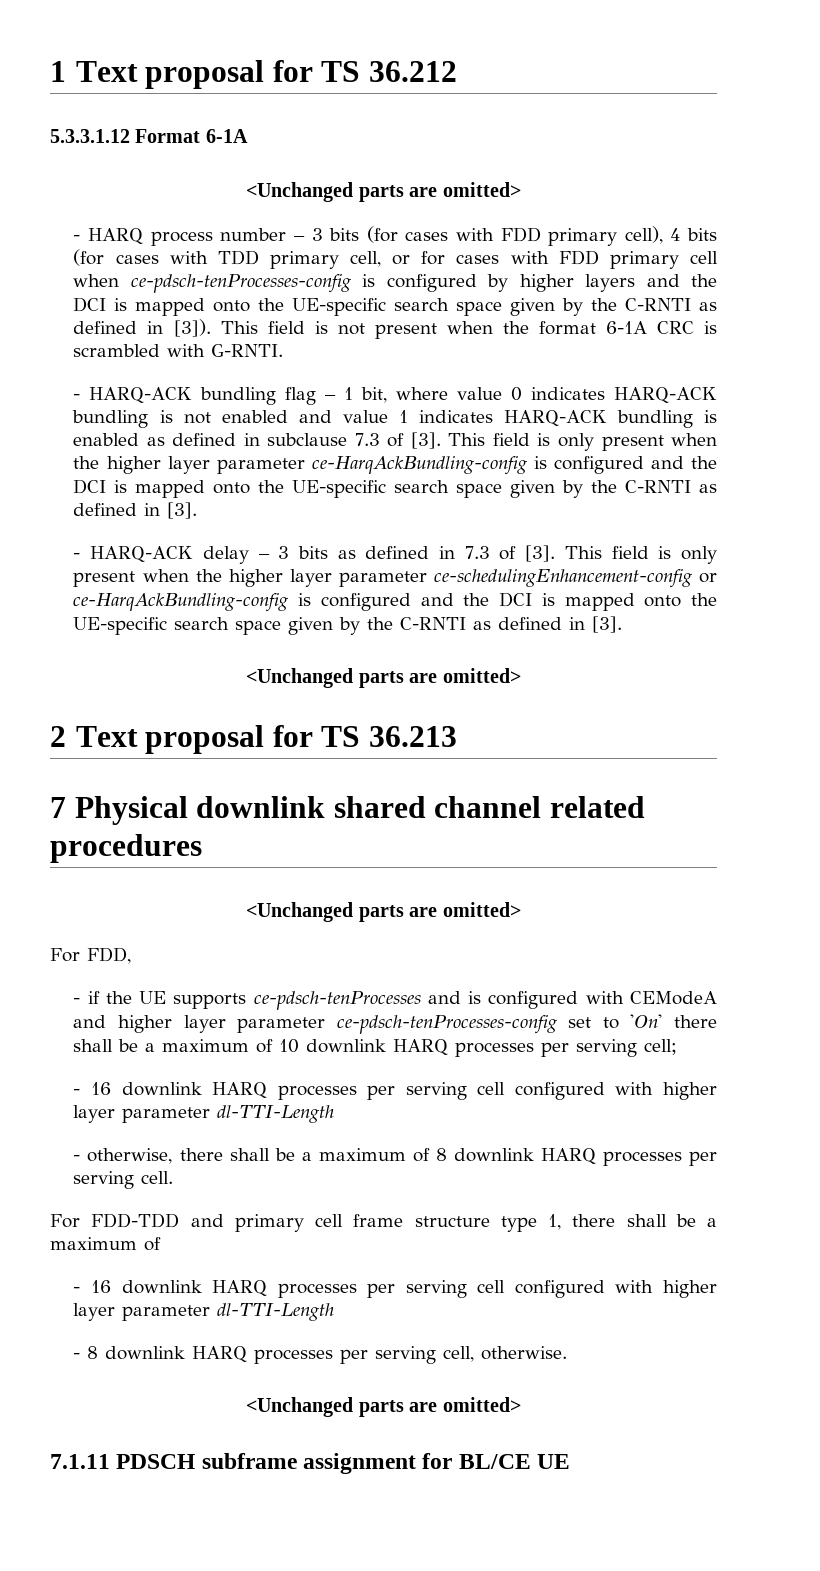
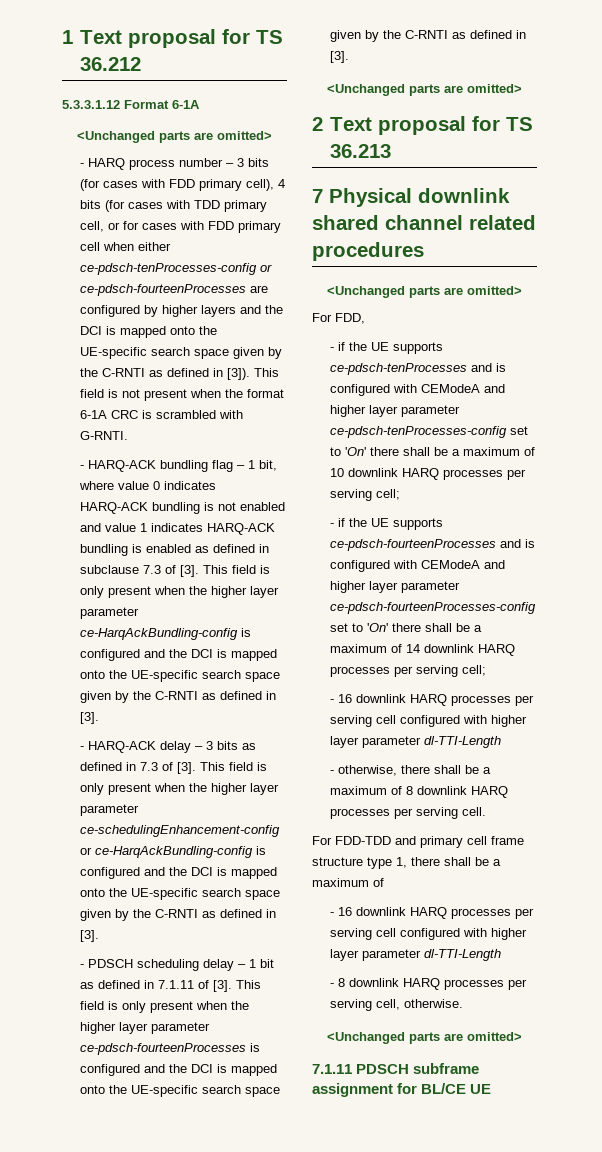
- - HARQ process number – 3 bits (for cases with FDD primary cell), 4 bits (for cases with TDD primary cell, or for cases with FDD primary cell when ce-pdsch-tenProcesses-config is configured by higher layers and the DCI is mapped onto the UE-specific search space given by the C-RNTI as defined in [3]).
+ - HARQ process number – 3 bits (for cases with FDD primary cell), 4 bits (for cases with TDD primary cell, or for cases with FDD primary cell when either ce-pdsch-tenProcesses-config or ce-pdsch-fourteenProcesses are configured by higher layers and the DCI is mapped onto the UE-specific search space given by the C-RNTI as defined in [3]).
+ - PDSCH scheduling delay – 1 bit as defined in 7.1.11 of [3]. This field is only present when the higher layer parameter ce-pdsch-fourteenProcesses is configured and the DCI is mapped onto the UE-specific search space given by the C-RNTI as defined in [3].
+ - if the UE supports ce-pdsch-fourteenProcesses and is configured with CEModeA and higher layer parameter ce-pdsch-fourteenProcesses-config set to 'On' there shall be a maximum of 14 downlink HARQ processes per serving cell;

